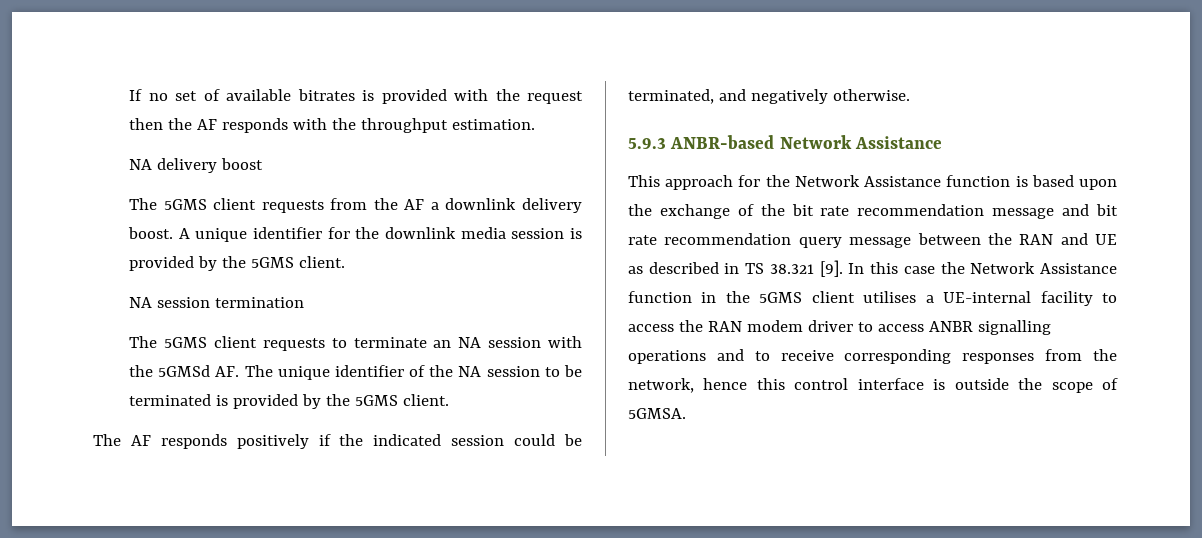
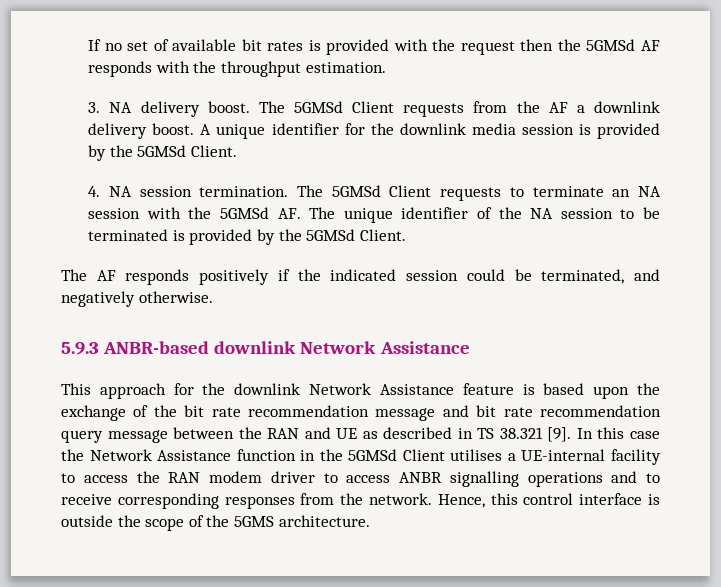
- If no set of available bitrates is provided with the request then the AF responds with the throughput estimation.
+ If no set of available bit rates is provided with the request then the 5GMSd AF responds with the throughput estimation.
- NA delivery boost
- The 5GMS client requests from the AF a downlink delivery boost.
+ 3. NA delivery boost. The 5GMSd Client requests from the AF a downlink delivery boost.
- A unique identifier for the downlink media session is provided by the 5GMS client.
- NA session termination
- The 5GMS client requests to terminate an NA session with the 5GMSd AF. The unique identifier of the NA session to be terminated is provided by the 5GMS client.
+ A unique identifier for the downlink media session is provided by the 5GMSd Client.
+ 4. NA session termination. The 5GMSd Client requests to terminate an NA session with the 5GMSd AF. The unique identifier of the NA session to be terminated is provided by the 5GMSd Client.
- 5.9.3 ANBR-based Network Assistance
+ 5.9.3 ANBR-based downlink Network Assistance
- This approach for the Network Assistance function is based upon the exchange of the bit rate recommendation message and bit rate recommendation query message between the RAN and UE as described in TS 38.321 [9].
+ This approach for the downlink Network Assistance feature is based upon the exchange of the bit rate recommendation message and bit rate recommendation query message between the RAN and UE as described in TS 38.321 [9].
- In this case the Network Assistance function in the 5GMS client utilises a UE-internal facility to access the RAN modem driver to access ANBR signalling operations and to receive corresponding responses from the network, hence this control interface is outside the scope of 5GMSA.
+ In this case the Network Assistance function in the 5GMSd Client utilises a UE-internal facility to access the RAN modem driver to access ANBR signalling operations and to receive corresponding responses from the network. Hence, this control interface is outside the scope of the 5GMS architecture.

